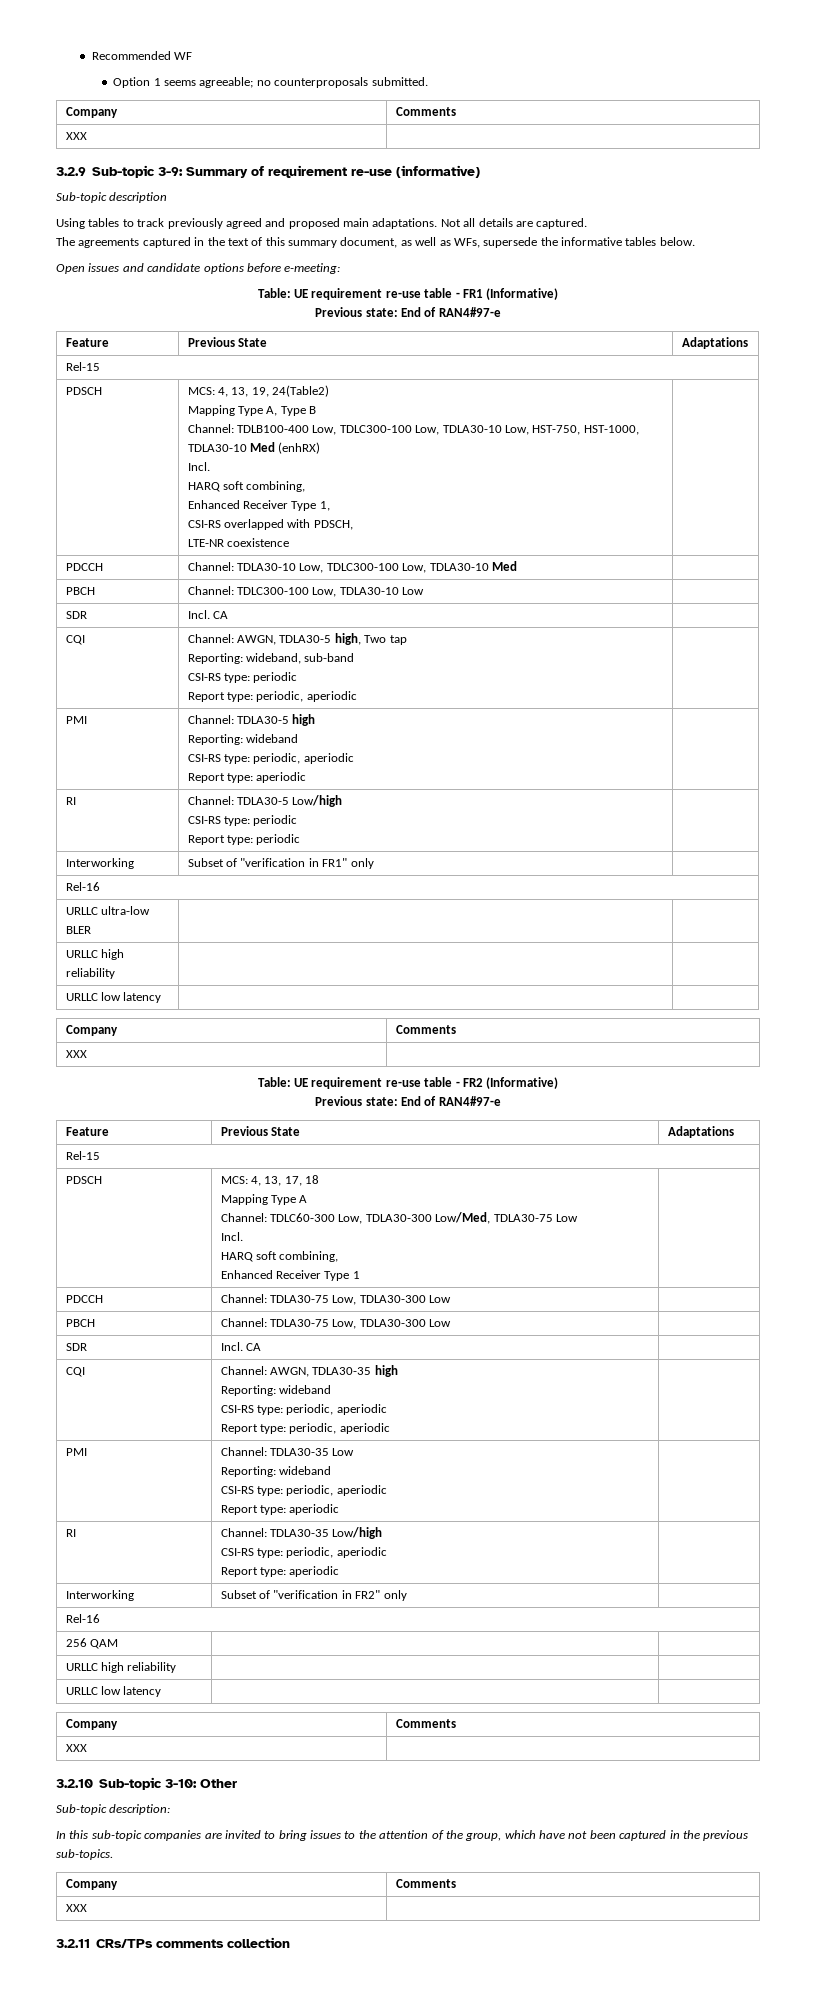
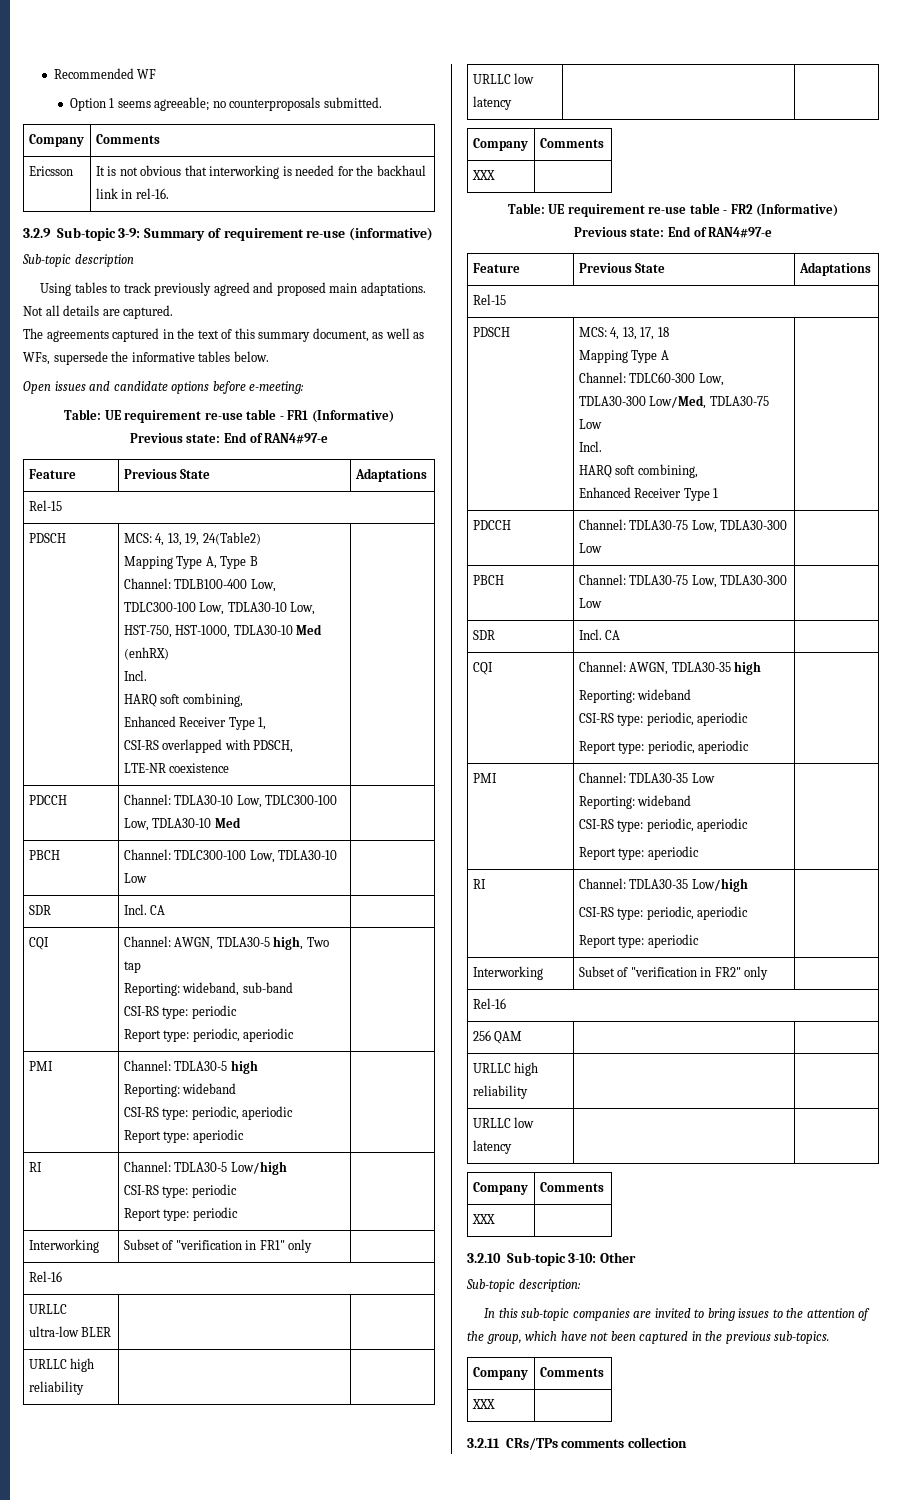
  Option 1 seems agreeable; no counterproposals submitted.
  Company | Comments
- XXX |
+ Ericsson | It is not obvious that interworking is needed for the backhaul link in rel-16.

